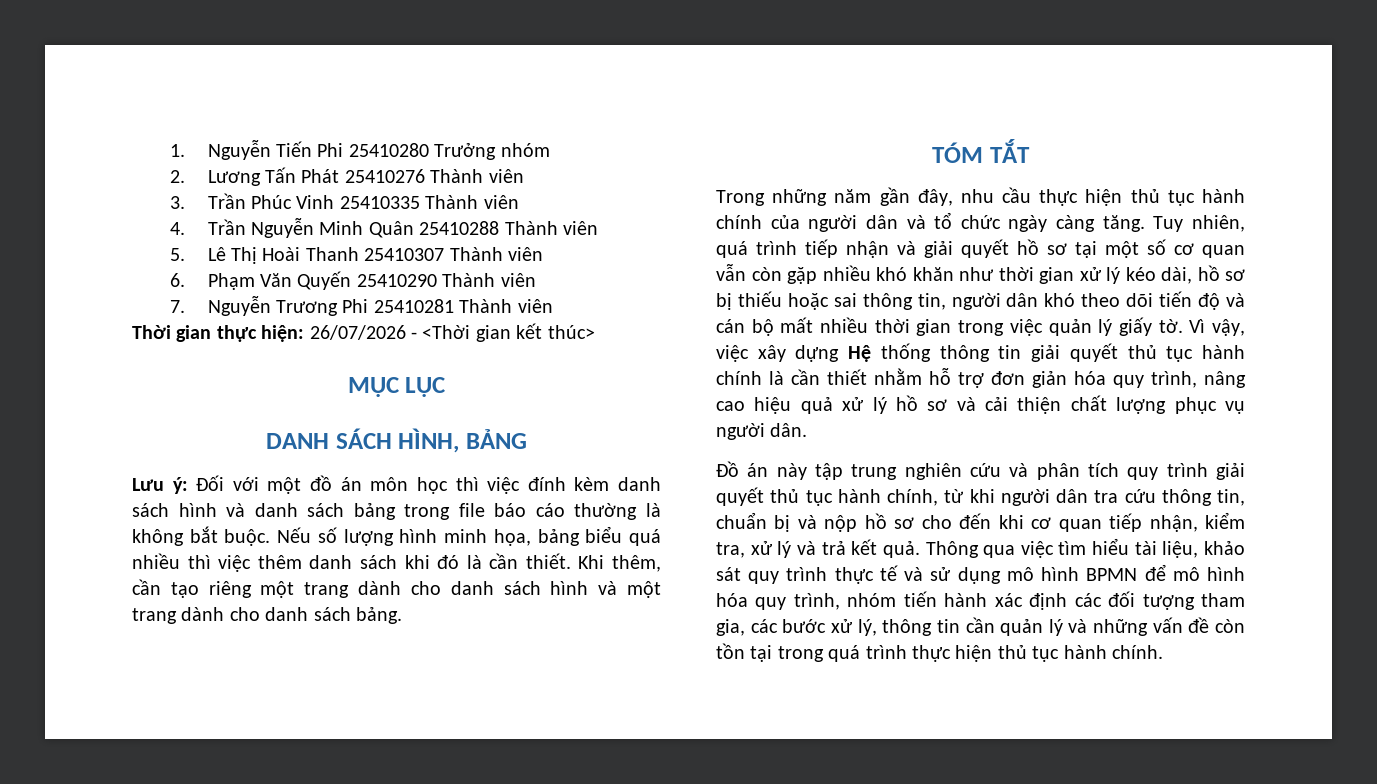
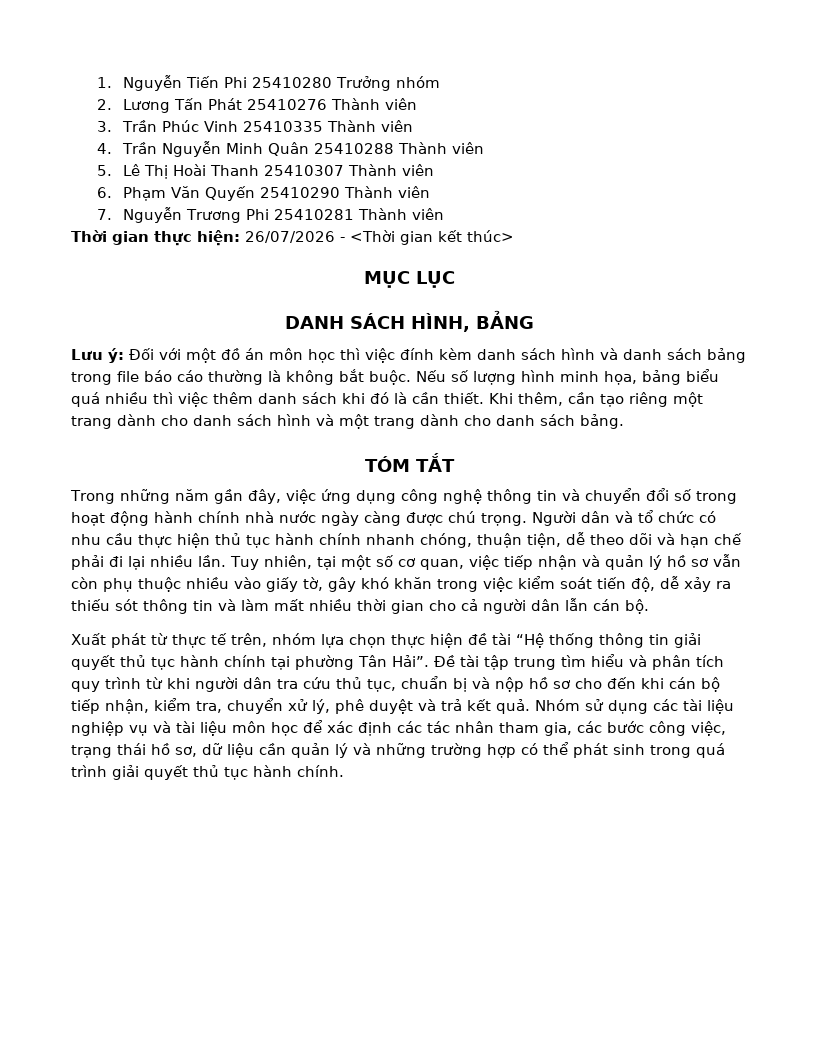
- Trong những năm gần đây, nhu cầu thực hiện thủ tục hành chính của người dân và tổ chức ngày càng tăng. Tuy nhiên, quá trình tiếp nhận và giải quyết hồ sơ tại một số cơ quan vẫn còn gặp nhiều khó khăn như thời gian xử lý kéo dài, hồ sơ bị thiếu hoặc sai thông tin, người dân khó theo dõi tiến độ và cán bộ mất nhiều thời gian trong việc quản lý giấy tờ. Vì vậy, việc xây dựng Hệ thống thông tin giải quyết thủ tục hành chính là cần thiết nhằm hỗ trợ đơn giản hóa quy trình, nâng cao hiệu quả xử lý hồ sơ và cải thiện chất lượng phục vụ người dân.
- Đồ án này tập trung nghiên cứu và phân tích quy trình giải quyết thủ tục hành chính, từ khi người dân tra cứu thông tin, chuẩn bị và nộp hồ sơ cho đến khi cơ quan tiếp nhận, kiểm tra, xử lý và trả kết quả. Thông qua việc tìm hiểu tài liệu, khảo sát quy trình thực tế và sử dụng mô hình BPMN để mô hình hóa quy trình, nhóm tiến hành xác định các đối tượng tham gia, các bước xử lý, thông tin cần quản lý và những vấn đề còn tồn tại trong quá trình thực hiện thủ tục hành chính.
+ Trong những năm gần đây, việc ứng dụng công nghệ thông tin và chuyển đổi số trong hoạt động hành chính nhà nước ngày càng được chú trọng. Người dân và tổ chức có nhu cầu thực hiện thủ tục hành chính nhanh chóng, thuận tiện, dễ theo dõi và hạn chế phải đi lại nhiều lần. Tuy nhiên, tại một số cơ quan, việc tiếp nhận và quản lý hồ sơ vẫn còn phụ thuộc nhiều vào giấy tờ, gây khó khăn trong việc kiểm soát tiến độ, dễ xảy ra thiếu sót thông tin và làm mất nhiều thời gian cho cả người dân lẫn cán bộ.
+ Xuất phát từ thực tế trên, nhóm lựa chọn thực hiện đề tài “Hệ thống thông tin giải quyết thủ tục hành chính tại phường Tân Hải”. Đề tài tập trung tìm hiểu và phân tích quy trình từ khi người dân tra cứu thủ tục, chuẩn bị và nộp hồ sơ cho đến khi cán bộ tiếp nhận, kiểm tra, chuyển xử lý, phê duyệt và trả kết quả. Nhóm sử dụng các tài liệu nghiệp vụ và tài liệu môn học để xác định các tác nhân tham gia, các bước công việc, trạng thái hồ sơ, dữ liệu cần quản lý và những trường hợp có thể phát sinh trong quá trình giải quyết thủ tục hành chính.

